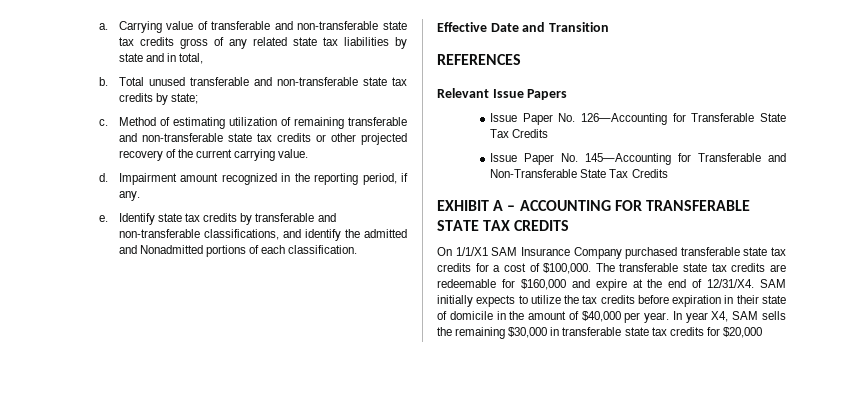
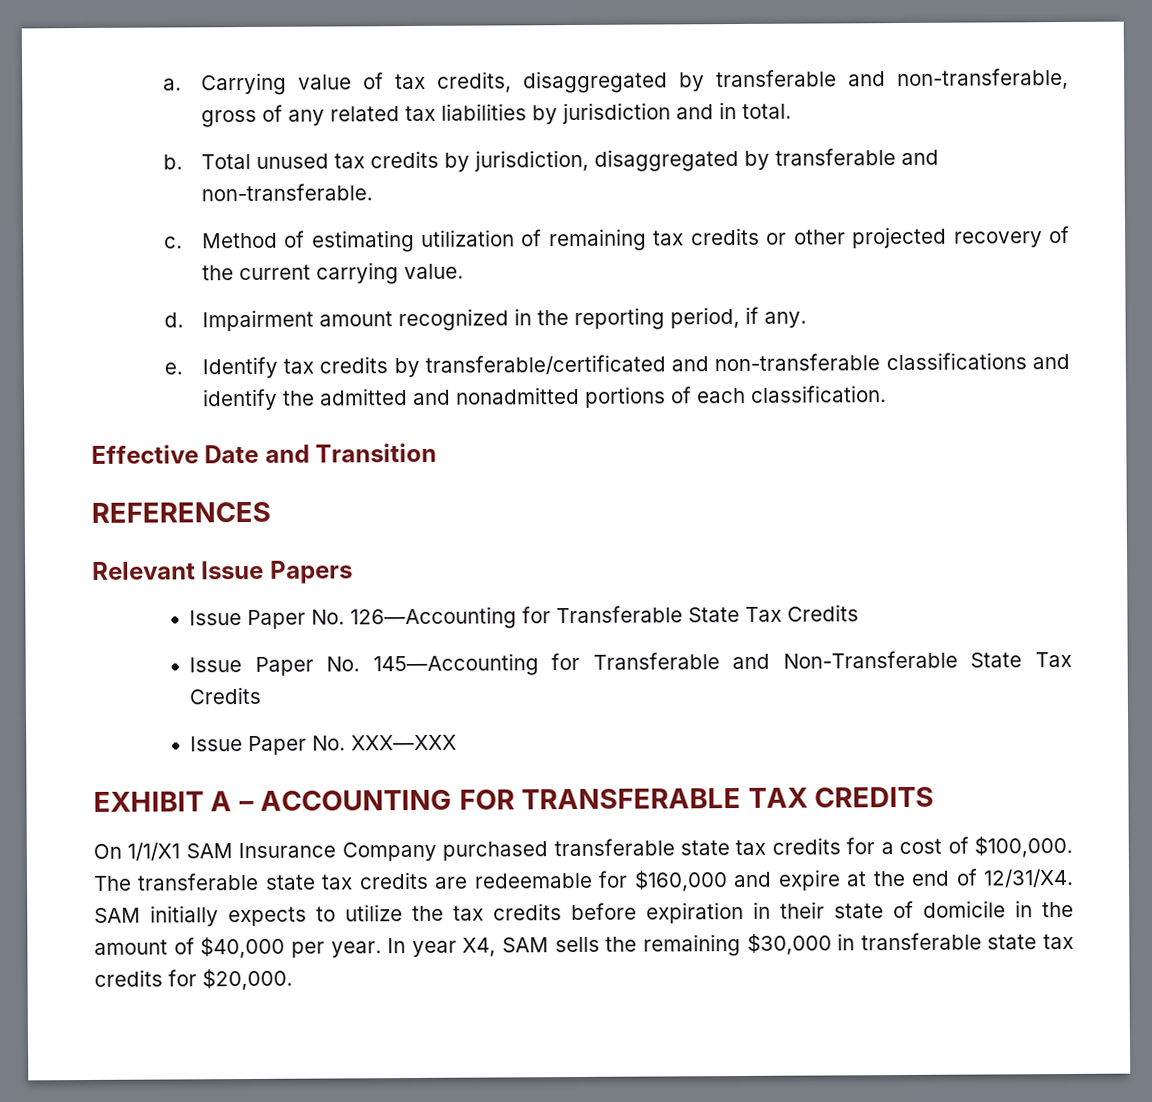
- Carrying value of transferable and non-transferable state tax credits gross of any related state tax liabilities by state and in total,
+ Carrying value of tax credits, disaggregated by transferable and non-transferable, gross of any related tax liabilities by jurisdiction and in total.
- Total unused transferable and non-transferable state tax credits by state;
+ Total unused tax credits by jurisdiction, disaggregated by transferable and non-transferable.
- Method of estimating utilization of remaining transferable and non-transferable state tax credits or other projected recovery of the current carrying value.
+ Method of estimating utilization of remaining tax credits or other projected recovery of the current carrying value.
- Identify state tax credits by transferable and non-transferable classifications, and identify the admitted and Nonadmitted portions of each classification.
+ Identify tax credits by transferable/certificated and non-transferable classifications and identify the admitted and nonadmitted portions of each classification.
+ Issue Paper No. XXX—XXX
- EXHIBIT A – ACCOUNTING FOR TRANSFERABLE STATE TAX CREDITS
+ EXHIBIT A – ACCOUNTING FOR TRANSFERABLE TAX CREDITS
- In year X4, SAM sells the remaining $30,000 in transferable state tax credits for $20,000
+ In year X4, SAM sells the remaining $30,000 in transferable state tax credits for $20,000.

